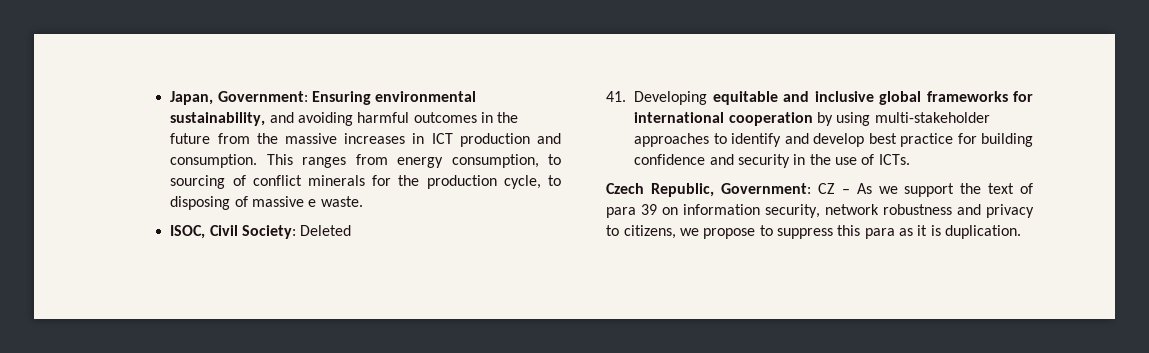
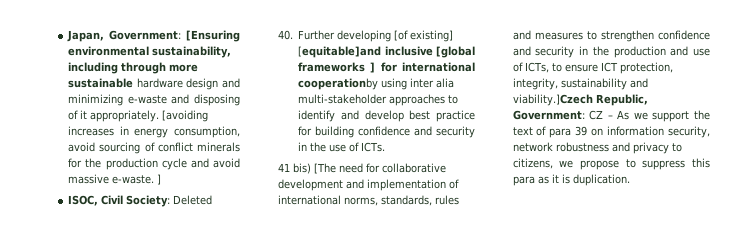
- Japan, Government: Ensuring environmental sustainability, and avoiding harmful outcomes in the future from the massive increases in ICT production and consumption. This ranges from energy consumption, to sourcing of conflict minerals for the production cycle, to disposing of massive e waste.
+ Japan, Government: [Ensuring environmental sustainability, including through more sustainable hardware design and minimizing e-waste and disposing of it appropriately. [avoiding increases in energy consumption, avoid sourcing of conflict minerals for the production cycle and avoid massive e-waste. ]
  ISOC, Civil Society: Deleted
- 41. Developing equitable and inclusive global frameworks for international cooperation by using multi-stakeholder approaches to identify and develop best practice for building confidence and security in the use of ICTs.
+ 40. Further developing [of existing] [equitable]and inclusive [global frameworks ] for international cooperationby using inter alia multi-stakeholder approaches to identify and develop best practice for building confidence and security in the use of ICTs.
- Czech Republic, Government: CZ – As we support the text of para 39 on information security, network robustness and privacy to citizens, we propose to suppress this para as it is duplication.
+ 41 bis) [The need for collaborative development and implementation of international norms, standards, rules and measures to strengthen confidence and security in the production and use of ICTs, to ensure ICT protection, integrity, sustainability and viability.]Czech Republic, Government: CZ – As we support the text of para 39 on information security, network robustness and privacy to citizens, we propose to suppress this para as it is duplication.

